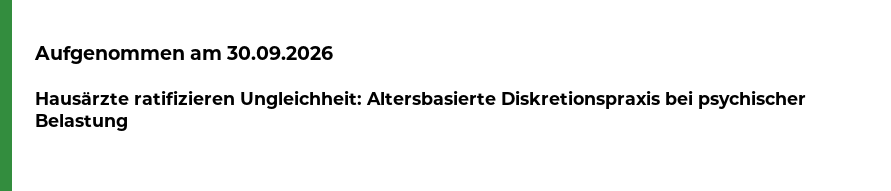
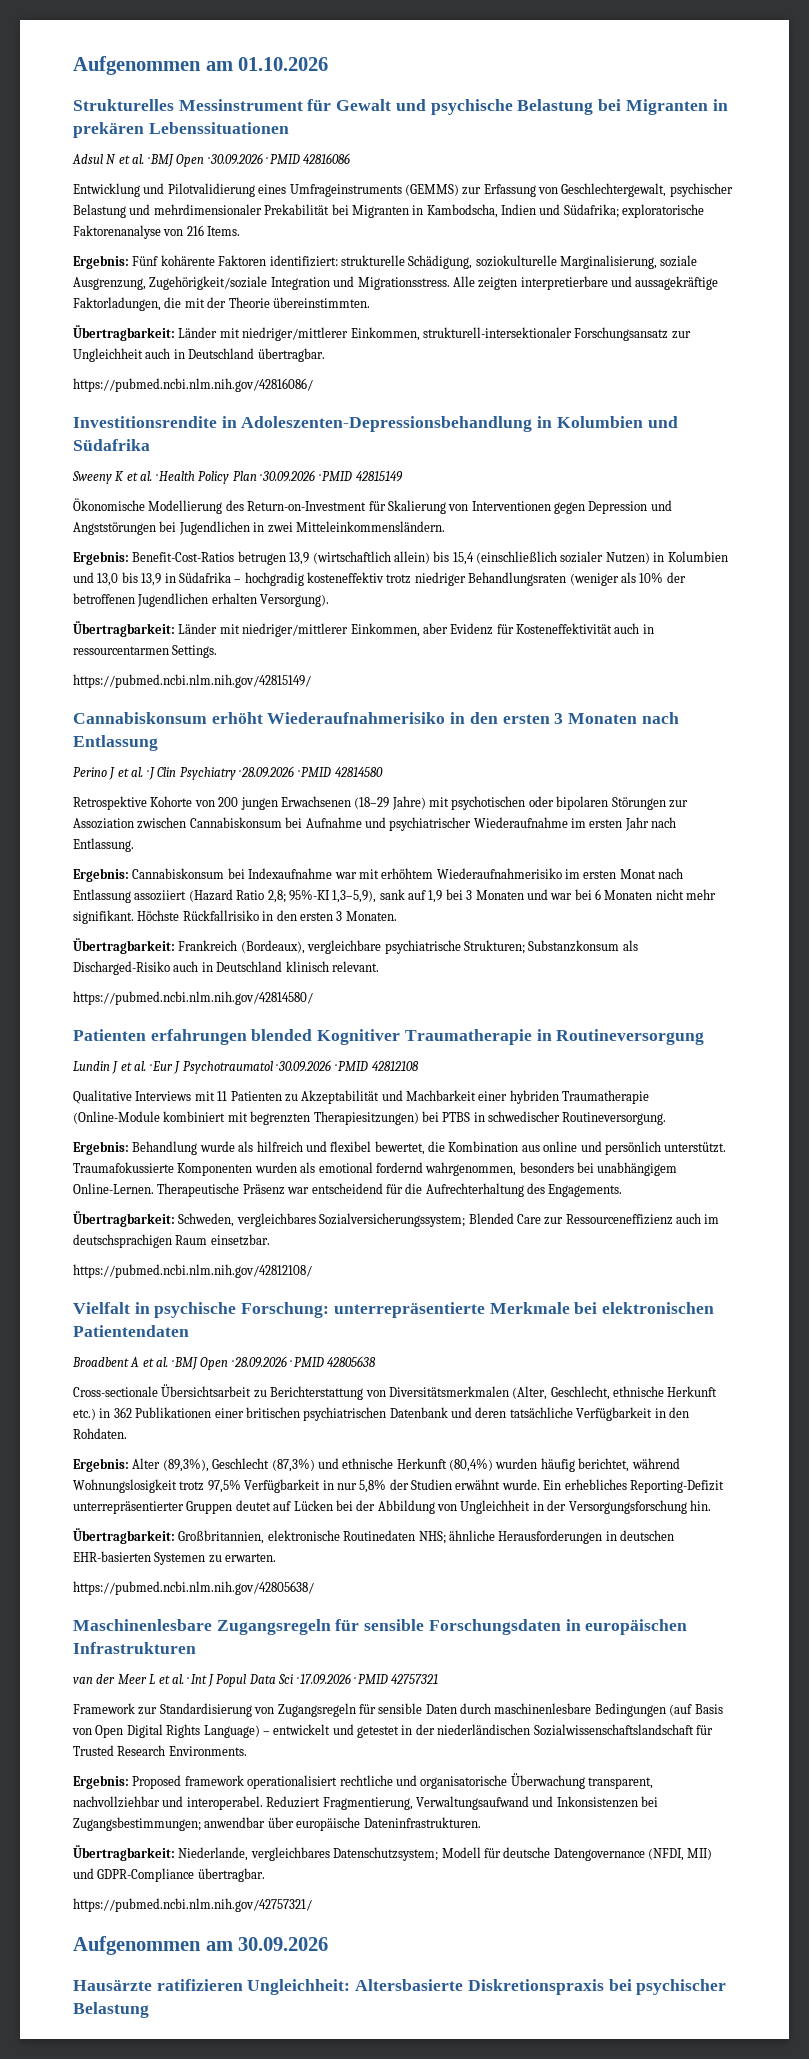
+ Aufgenommen am 01.10.2026
+ Strukturelles Messinstrument für Gewalt und psychische Belastung bei Migranten in prekären Lebenssituationen
+ Adsul N et al. · BMJ Open · 30.09.2026 · PMID 42816086
+ Entwicklung und Pilotvalidierung eines Umfrageinstruments (GEMMS) zur Erfassung von Geschlechtergewalt, psychischer Belastung und mehrdimensionaler Prekabilität bei Migranten in Kambodscha, Indien und Südafrika; exploratorische Faktorenanalyse von 216 Items.
+ Ergebnis: Fünf kohärente Faktoren identifiziert: strukturelle Schädigung, soziokulturelle Marginalisierung, soziale Ausgrenzung, Zugehörigkeit/soziale Integration und Migrationsstress. Alle zeigten interpretierbare und aussagekräftige Faktorladungen, die mit der Theorie übereinstimmten.
+ Übertragbarkeit: Länder mit niedriger/mittlerer Einkommen, strukturell-intersektionaler Forschungsansatz zur Ungleichheit auch in Deutschland übertragbar.
+ https://pubmed.ncbi.nlm.nih.gov/42816086/
+ Investitionsrendite in Adoleszenten-Depressionsbehandlung in Kolumbien und Südafrika
+ Sweeny K et al. · Health Policy Plan · 30.09.2026 · PMID 42815149
+ Ökonomische Modellierung des Return-on-Investment für Skalierung von Interventionen gegen Depression und Angststörungen bei Jugendlichen in zwei Mitteleinkommensländern.
+ Ergebnis: Benefit-Cost-Ratios betrugen 13,9 (wirtschaftlich allein) bis 15,4 (einschließlich sozialer Nutzen) in Kolumbien und 13,0 bis 13,9 in Südafrika – hochgradig kosteneffektiv trotz niedriger Behandlungsraten (weniger als 10% der betroffenen Jugendlichen erhalten Versorgung).
+ Übertragbarkeit: Länder mit niedriger/mittlerer Einkommen, aber Evidenz für Kosteneffektivität auch in ressourcentarmen Settings.
+ https://pubmed.ncbi.nlm.nih.gov/42815149/
+ Cannabiskonsum erhöht Wiederaufnahmerisiko in den ersten 3 Monaten nach Entlassung
+ Perino J et al. · J Clin Psychiatry · 28.09.2026 · PMID 42814580
+ Retrospektive Kohorte von 200 jungen Erwachsenen (18–29 Jahre) mit psychotischen oder bipolaren Störungen zur Assoziation zwischen Cannabiskonsum bei Aufnahme und psychiatrischer Wiederaufnahme im ersten Jahr nach Entlassung.
+ Ergebnis: Cannabiskonsum bei Indexaufnahme war mit erhöhtem Wiederaufnahmerisiko im ersten Monat nach Entlassung assoziiert (Hazard Ratio 2,8; 95%-KI 1,3–5,9), sank auf 1,9 bei 3 Monaten und war bei 6 Monaten nicht mehr signifikant. Höchste Rückfallrisiko in den ersten 3 Monaten.
+ Übertragbarkeit: Frankreich (Bordeaux), vergleichbare psychiatrische Strukturen; Substanzkonsum als Discharged-Risiko auch in Deutschland klinisch relevant.
+ https://pubmed.ncbi.nlm.nih.gov/42814580/
+ Patienten erfahrungen blended Kognitiver Traumatherapie in Routineversorgung
+ Lundin J et al. · Eur J Psychotraumatol · 30.09.2026 · PMID 42812108
+ Qualitative Interviews mit 11 Patienten zu Akzeptabilität und Machbarkeit einer hybriden Traumatherapie (Online-Module kombiniert mit begrenzten Therapiesitzungen) bei PTBS in schwedischer Routineversorgung.
+ Ergebnis: Behandlung wurde als hilfreich und flexibel bewertet, die Kombination aus online und persönlich unterstützt. Traumafokussierte Komponenten wurden als emotional fordernd wahrgenommen, besonders bei unabhängigem Online-Lernen. Therapeutische Präsenz war entscheidend für die Aufrechterhaltung des Engagements.
+ Übertragbarkeit: Schweden, vergleichbares Sozialversicherungssystem; Blended Care zur Ressourceneffizienz auch im deutschsprachigen Raum einsetzbar.
+ https://pubmed.ncbi.nlm.nih.gov/42812108/
+ Vielfalt in psychische Forschung: unterrepräsentierte Merkmale bei elektronischen Patientendaten
+ Broadbent A et al. · BMJ Open · 28.09.2026 · PMID 42805638
+ Cross-sectionale Übersichtsarbeit zu Berichterstattung von Diversitätsmerkmalen (Alter, Geschlecht, ethnische Herkunft etc.) in 362 Publikationen einer britischen psychiatrischen Datenbank und deren tatsächliche Verfügbarkeit in den Rohdaten.
+ Ergebnis: Alter (89,3%), Geschlecht (87,3%) und ethnische Herkunft (80,4%) wurden häufig berichtet, während Wohnungslosigkeit trotz 97,5% Verfügbarkeit in nur 5,8% der Studien erwähnt wurde. Ein erhebliches Reporting-Defizit unterrepräsentierter Gruppen deutet auf Lücken bei der Abbildung von Ungleichheit in der Versorgungsforschung hin.
+ Übertragbarkeit: Großbritannien, elektronische Routinedaten NHS; ähnliche Herausforderungen in deutschen EHR-basierten Systemen zu erwarten.
+ https://pubmed.ncbi.nlm.nih.gov/42805638/
+ Maschinenlesbare Zugangsregeln für sensible Forschungsdaten in europäischen Infrastrukturen
+ van der Meer L et al. · Int J Popul Data Sci · 17.09.2026 · PMID 42757321
+ Framework zur Standardisierung von Zugangsregeln für sensible Daten durch maschinenlesbare Bedingungen (auf Basis von Open Digital Rights Language) – entwickelt und getestet in der niederländischen Sozialwissenschaftslandschaft für Trusted Research Environments.
+ Ergebnis: Proposed framework operationalisiert rechtliche und organisatorische Überwachung transparent, nachvollziehbar und interoperabel. Reduziert Fragmentierung, Verwaltungsaufwand und Inkonsistenzen bei Zugangsbestimmungen; anwendbar über europäische Dateninfrastrukturen.
+ Übertragbarkeit: Niederlande, vergleichbares Datenschutzsystem; Modell für deutsche Datengovernance (NFDI, MII) und GDPR-Compliance übertragbar.
+ https://pubmed.ncbi.nlm.nih.gov/42757321/

